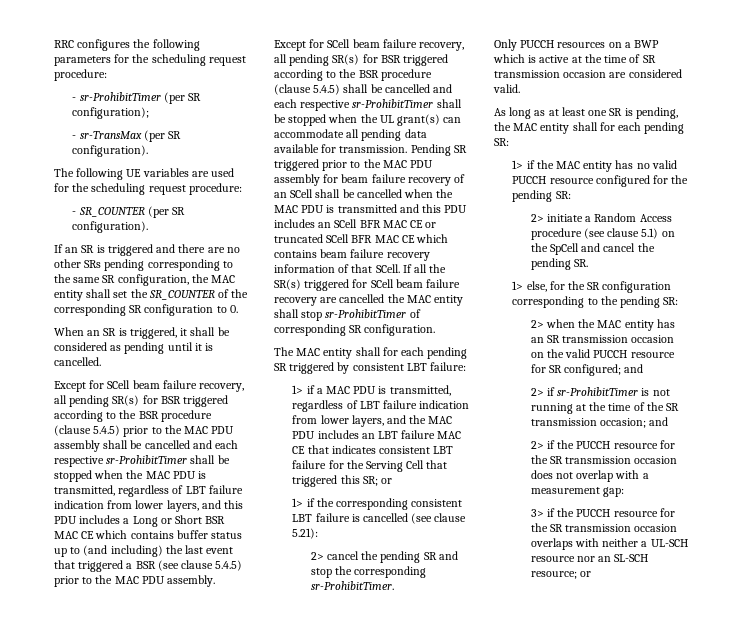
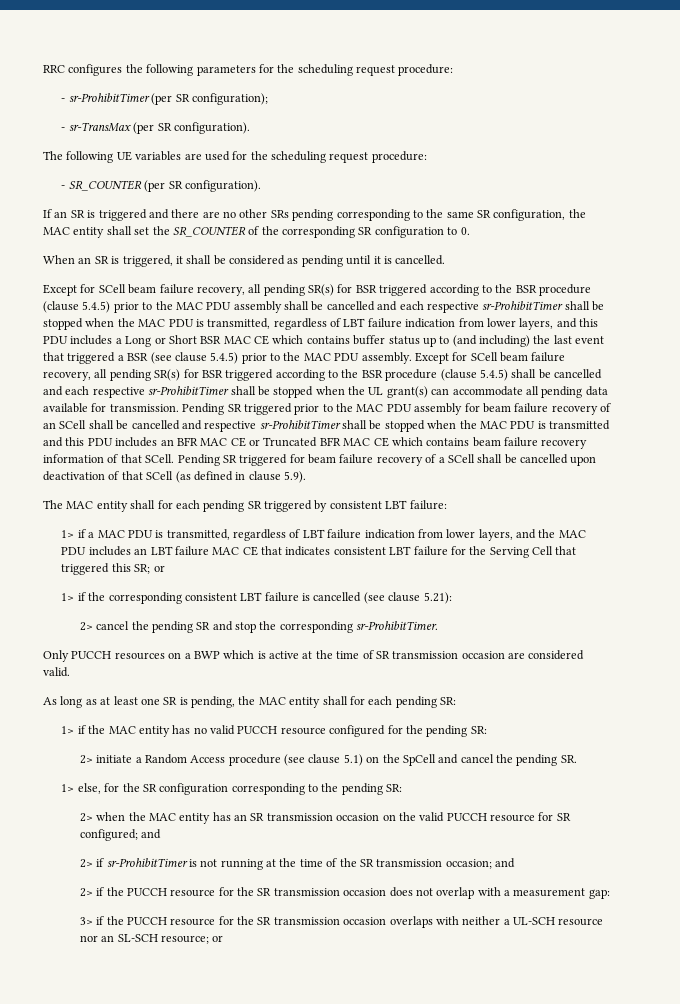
- Pending SR triggered prior to the MAC PDU assembly for beam failure recovery of an SCell shall be cancelled when the MAC PDU is transmitted and this PDU includes an SCell BFR MAC CE or truncated SCell BFR MAC CE which contains beam failure recovery information of that SCell.
+ Pending SR triggered prior to the MAC PDU assembly for beam failure recovery of an SCell shall be cancelled and respective sr-ProhibitTimer shall be stopped when the MAC PDU is transmitted and this PDU includes an BFR MAC CE or Truncated BFR MAC CE which contains beam failure recovery information of that SCell.
- If all the SR(s) triggered for SCell beam failure recovery are cancelled the MAC entity shall stop sr-ProhibitTimer of corresponding SR configuration.
+ Pending SR triggered for beam failure recovery of a SCell shall be cancelled upon deactivation of that SCell (as defined in clause 5.9).

